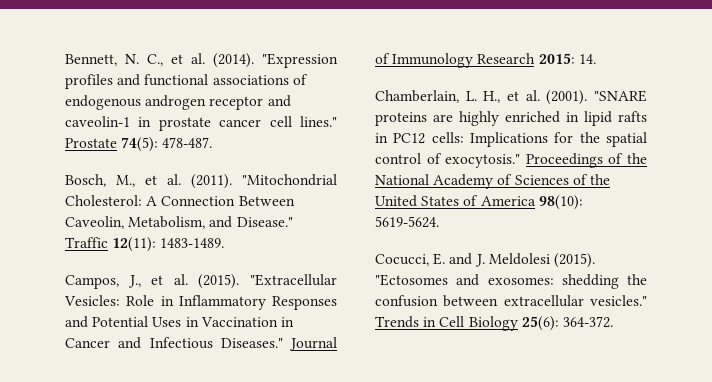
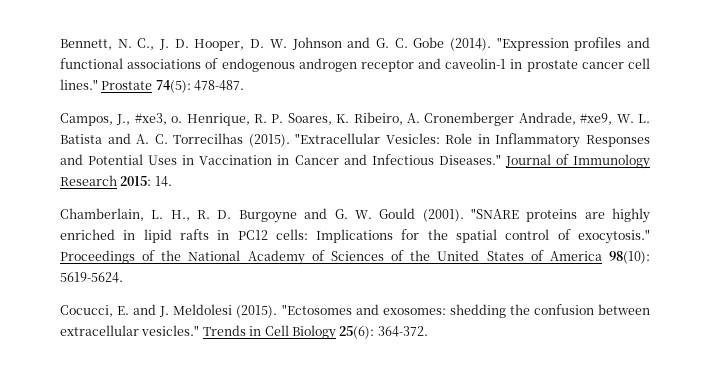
- Bennett, N. C., et al. (2014).
+ Bennett, N. C., J. D. Hooper, D. W. Johnson and G. C. Gobe (2014).
- Bosch, M., et al. (2011). "Mitochondrial Cholesterol: A Connection Between Caveolin, Metabolism, and Disease." Traffic 12(11): 1483-1489.
- Campos, J., et al. (2015).
+ Campos, J., #xe3, o. Henrique, R. P. Soares, K. Ribeiro, A. Cronemberger Andrade, #xe9, W. L. Batista and A. C. Torrecilhas (2015).
- Chamberlain, L. H., et al. (2001).
+ Chamberlain, L. H., R. D. Burgoyne and G. W. Gould (2001).

